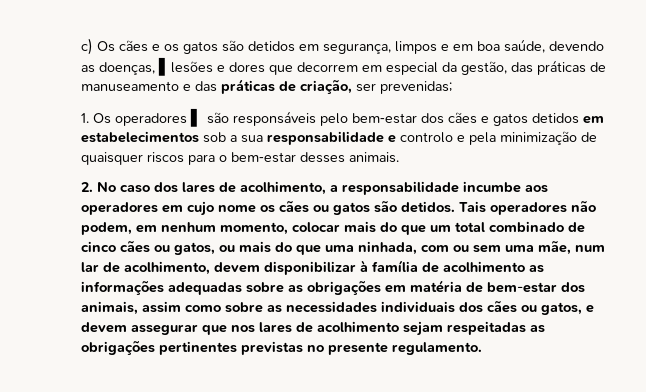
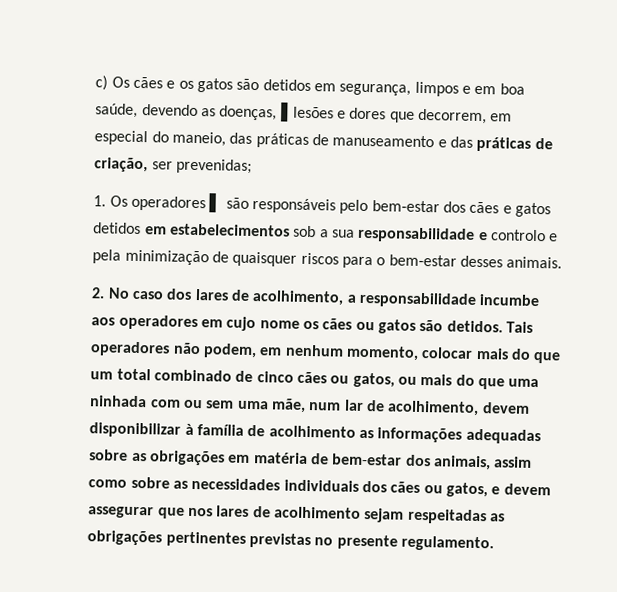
- c) Os cães e os gatos são detidos em segurança, limpos e em boa saúde, devendo as doenças, ▌lesões e dores que decorrem em especial da gestão, das práticas de manuseamento e das práticas de criação, ser prevenidas;
+ c) Os cães e os gatos são detidos em segurança, limpos e em boa saúde, devendo as doenças, ▌lesões e dores que decorrem, em especial do maneio, das práticas de manuseamento e das práticas de criação, ser prevenidas;
- Tais operadores não podem, em nenhum momento, colocar mais do que um total combinado de cinco cães ou gatos, ou mais do que uma ninhada, com ou sem uma mãe, num lar de acolhimento, devem disponibilizar à família de acolhimento as informações adequadas sobre as obrigações em matéria de bem-estar dos animais, assim como sobre as necessidades individuais dos cães ou gatos, e devem assegurar que nos lares de acolhimento sejam respeitadas as obrigações pertinentes previstas no presente regulamento.
+ Tais operadores não podem, em nenhum momento, colocar mais do que um total combinado de cinco cães ou gatos, ou mais do que uma ninhada com ou sem uma mãe, num lar de acolhimento, devem disponibilizar à família de acolhimento as informações adequadas sobre as obrigações em matéria de bem-estar dos animais, assim como sobre as necessidades individuais dos cães ou gatos, e devem assegurar que nos lares de acolhimento sejam respeitadas as obrigações pertinentes previstas no presente regulamento.

